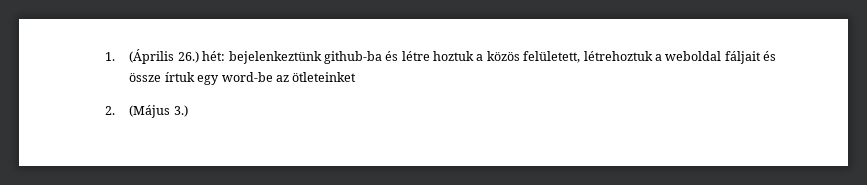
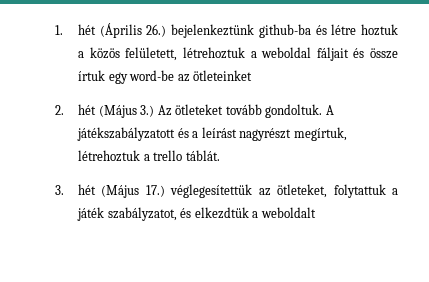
- 1. (Április 26.) hét: bejelenkeztünk github-ba és létre hoztuk a közös felületett, létrehoztuk a weboldal fáljait és össze írtuk egy word-be az ötleteinket
+ 1. hét (Április 26.) bejelenkeztünk github-ba és létre hoztuk a közös felületett, létrehoztuk a weboldal fáljait és össze írtuk egy word-be az ötleteinket
- 2. (Május 3.)
+ 2. hét (Május 3.) Az ötleteket tovább gondoltuk. A játékszabályzatott és a leírást nagyrészt megírtuk, létrehoztuk a trello táblát.
+ 3. hét (Május 17.) véglegesítettük az ötleteket, folytattuk a játék szabályzatot, és elkezdtük a weboldalt

